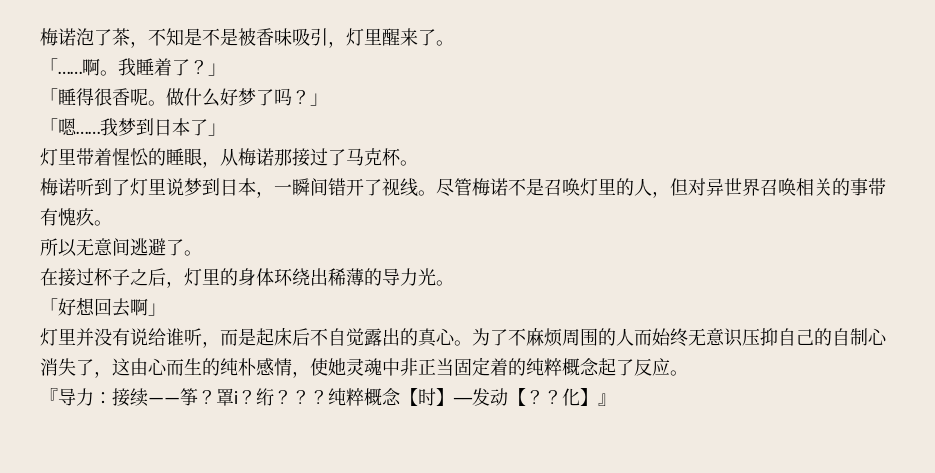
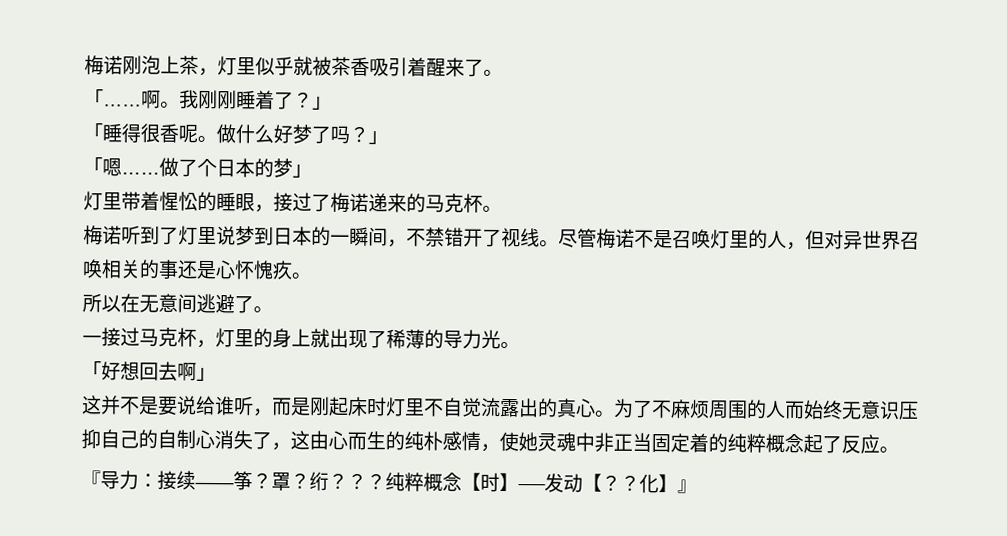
- 梅诺泡了茶，不知是不是被香味吸引，灯里醒来了。
+ 梅诺刚泡上茶，灯里似乎就被茶香吸引着醒来了。
- 我睡着了？」
+ 我刚刚睡着了？」
- 我梦到日本了」
+ 做了个日本的梦」
- 灯里带着惺忪的睡眼，从梅诺那接过了马克杯。
+ 灯里带着惺忪的睡眼，接过了梅诺递来的马克杯。
- 梅诺听到了灯里说梦到日本，一瞬间错开了视线。
+ 梅诺听到了灯里说梦到日本的一瞬间，不禁错开了视线。
- 尽管梅诺不是召唤灯里的人，但对异世界召唤相关的事带有愧疚。
+ 尽管梅诺不是召唤灯里的人，但对异世界召唤相关的事还是心怀愧疚。
- 所以无意间逃避了。
+ 所以在无意间逃避了。
- 在接过杯子之后，灯里的身体环绕出稀薄的导力光。
+ 一接过马克杯，灯里的身上就出现了稀薄的导力光。
- 灯里并没有说给谁听，而是起床后不自觉露出的真心。
+ 这并不是要说给谁听，而是刚起床时灯里不自觉流露出的真心。
- 罩i？
+ 罩？

